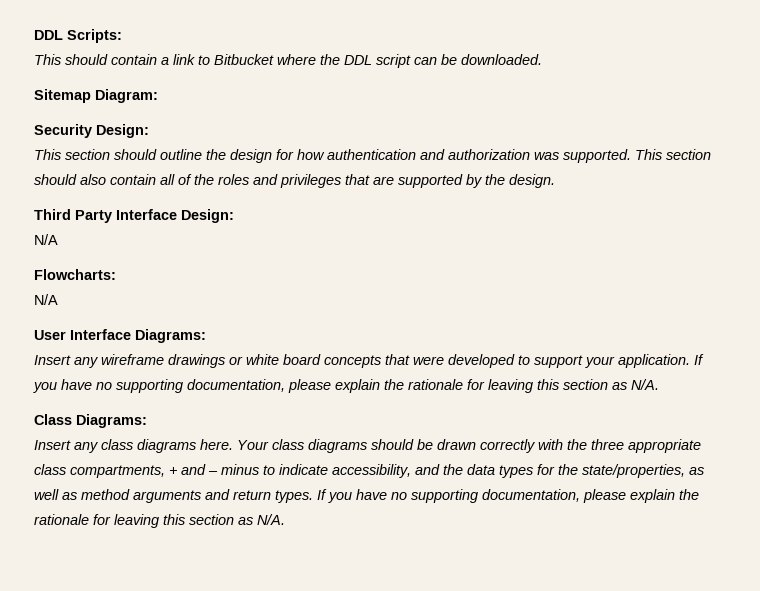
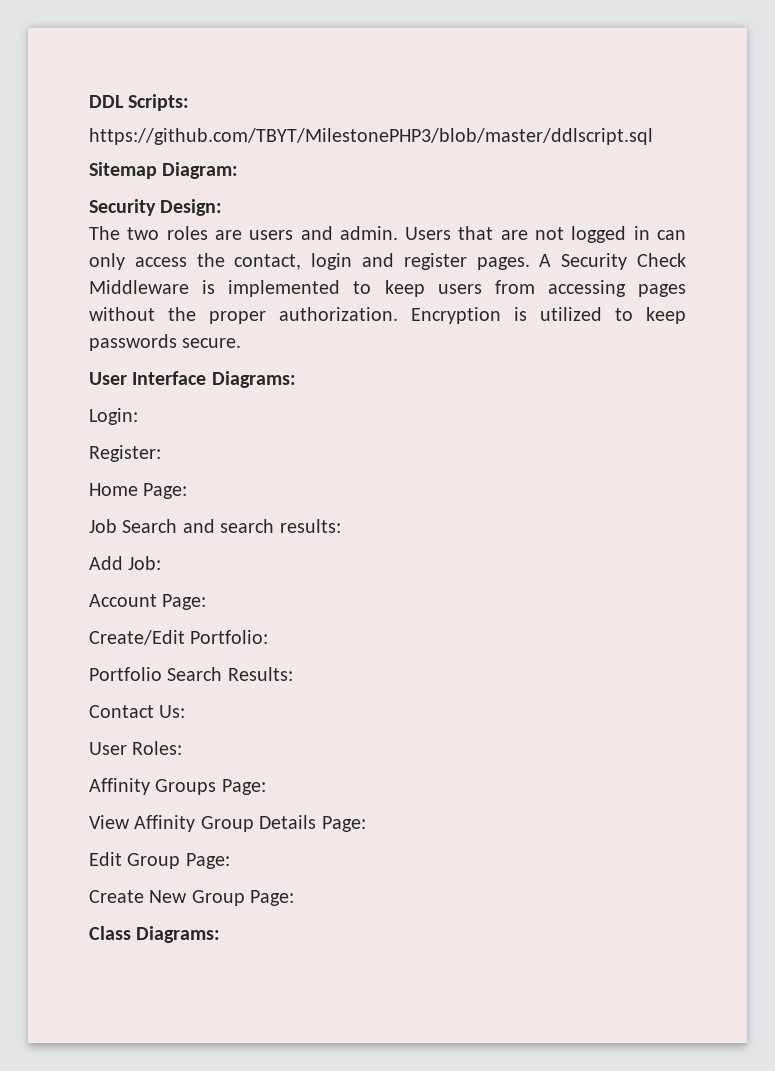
- This should contain a link to Bitbucket where the DDL script can be downloaded.
+ https://github.com/TBYT/MilestonePHP3/blob/master/ddlscript.sql
  Sitemap Diagram:
  Security Design:
- This section should outline the design for how authentication and authorization was supported. This section should also contain all of the roles and privileges that are supported by the design.
- Third Party Interface Design:
- N/A
- Flowcharts:
- N/A
+ The two roles are users and admin. Users that are not logged in can only access the contact, login and register pages. A Security Check Middleware is implemented to keep users from accessing pages without the proper authorization. Encryption is utilized to keep passwords secure.
  User Interface Diagrams:
- Insert any wireframe drawings or white board concepts that were developed to support your application. If you have no supporting documentation, please explain the rationale for leaving this section as N/A.
+ Login:
+ Register:
+ Home Page:
+ Job Search and search results:
+ Add Job:
+ Account Page:
+ Create/Edit Portfolio:
+ Portfolio Search Results:
+ Contact Us:
+ User Roles:
+ Affinity Groups Page:
+ View Affinity Group Details Page:
+ Edit Group Page:
+ Create New Group Page:
  Class Diagrams:
- Insert any class diagrams here. Your class diagrams should be drawn correctly with the three appropriate class compartments, + and – minus to indicate accessibility, and the data types for the state/properties, as well as method arguments and return types. If you have no supporting documentation, please explain the rationale for leaving this section as N/A.

